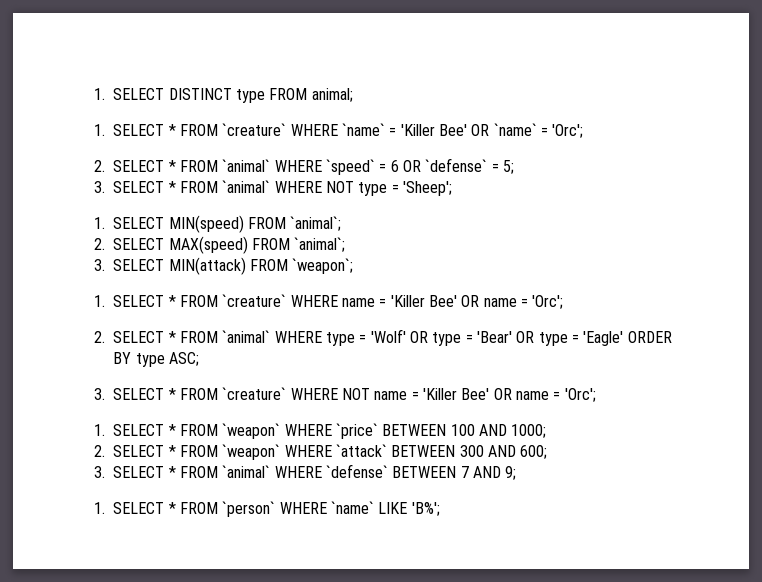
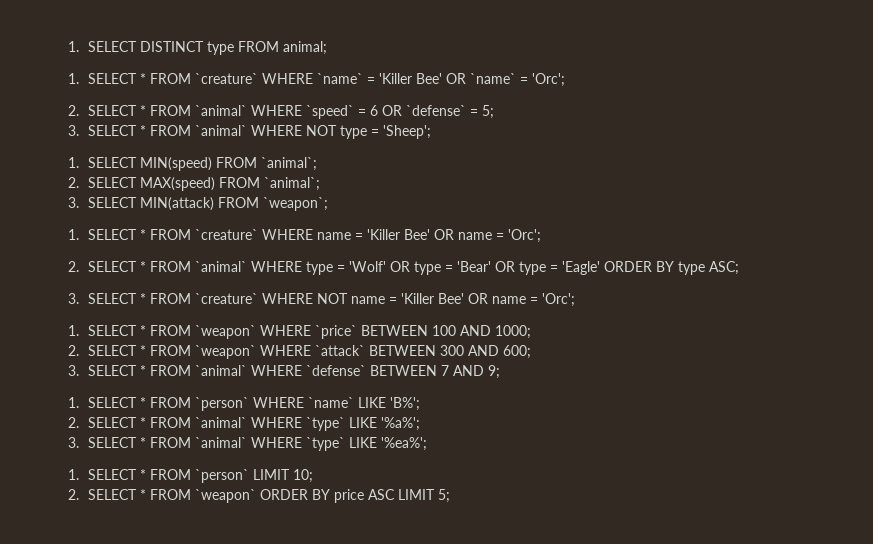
+ 2. SELECT * FROM `animal` WHERE `type` LIKE '%a%';
+ 3. SELECT * FROM `animal` WHERE `type` LIKE '%ea%';
+ 1. SELECT * FROM `person` LIMIT 10;
+ 2. SELECT * FROM `weapon` ORDER BY price ASC LIMIT 5;

